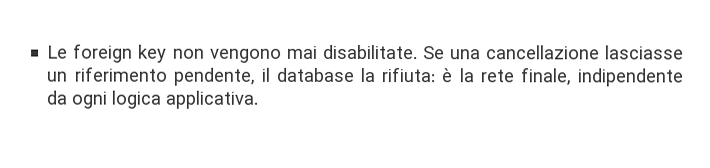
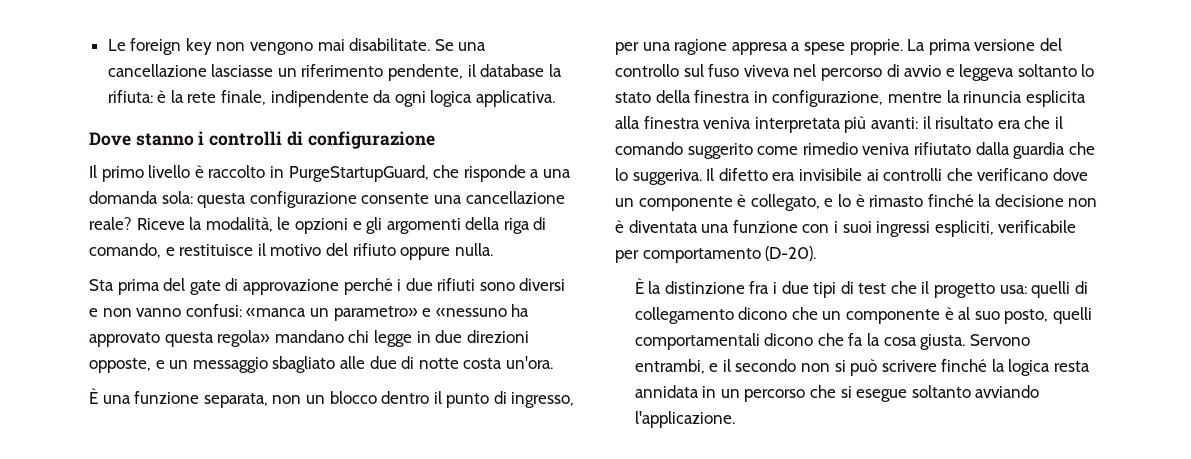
+ Dove stanno i controlli di configurazione
+ Il primo livello è raccolto in PurgeStartupGuard, che risponde a una domanda sola: questa configurazione consente una cancellazione reale? Riceve la modalità, le opzioni e gli argomenti della riga di comando, e restituisce il motivo del rifiuto oppure nulla.
+ Sta prima del gate di approvazione perché i due rifiuti sono diversi e non vanno confusi: «manca un parametro» e «nessuno ha approvato questa regola» mandano chi legge in due direzioni opposte, e un messaggio sbagliato alle due di notte costa un'ora.
+ È una funzione separata, non un blocco dentro il punto di ingresso, per una ragione appresa a spese proprie. La prima versione del controllo sul fuso viveva nel percorso di avvio e leggeva soltanto lo stato della finestra in configurazione, mentre la rinuncia esplicita alla finestra veniva interpretata più avanti: il risultato era che il comando suggerito come rimedio veniva rifiutato dalla guardia che lo suggeriva. Il difetto era invisibile ai controlli che verificano dove un componente è collegato, e lo è rimasto finché la decisione non è diventata una funzione con i suoi ingressi espliciti, verificabile per comportamento (D-20).
+ È la distinzione fra i due tipi di test che il progetto usa: quelli di collegamento dicono che un componente è al suo posto, quelli comportamentali dicono che fa la cosa giusta. Servono entrambi, e il secondo non si può scrivere finché la logica resta annidata in un percorso che si esegue soltanto avviando l'applicazione.

